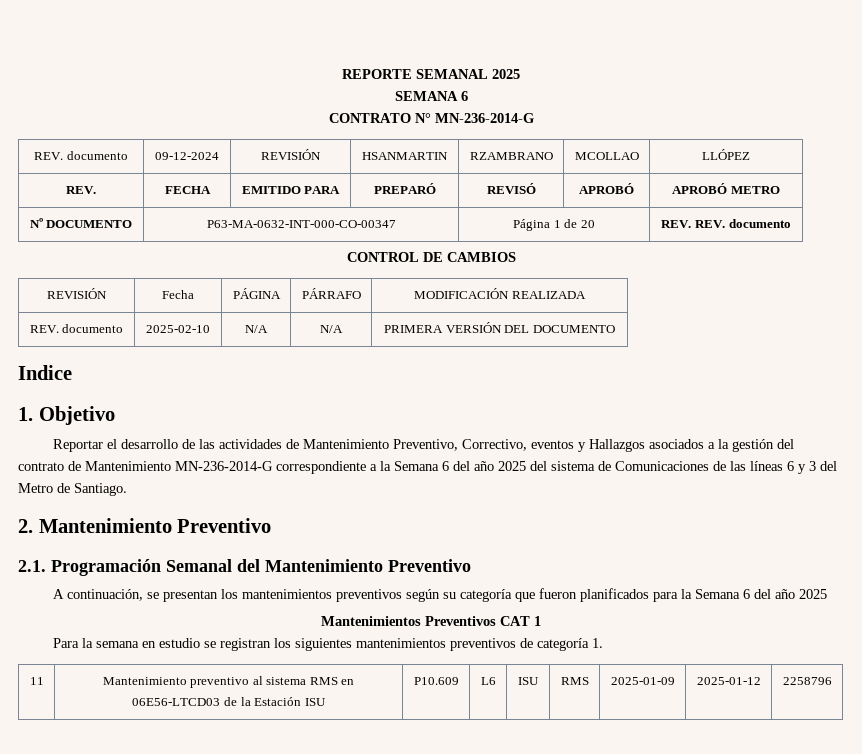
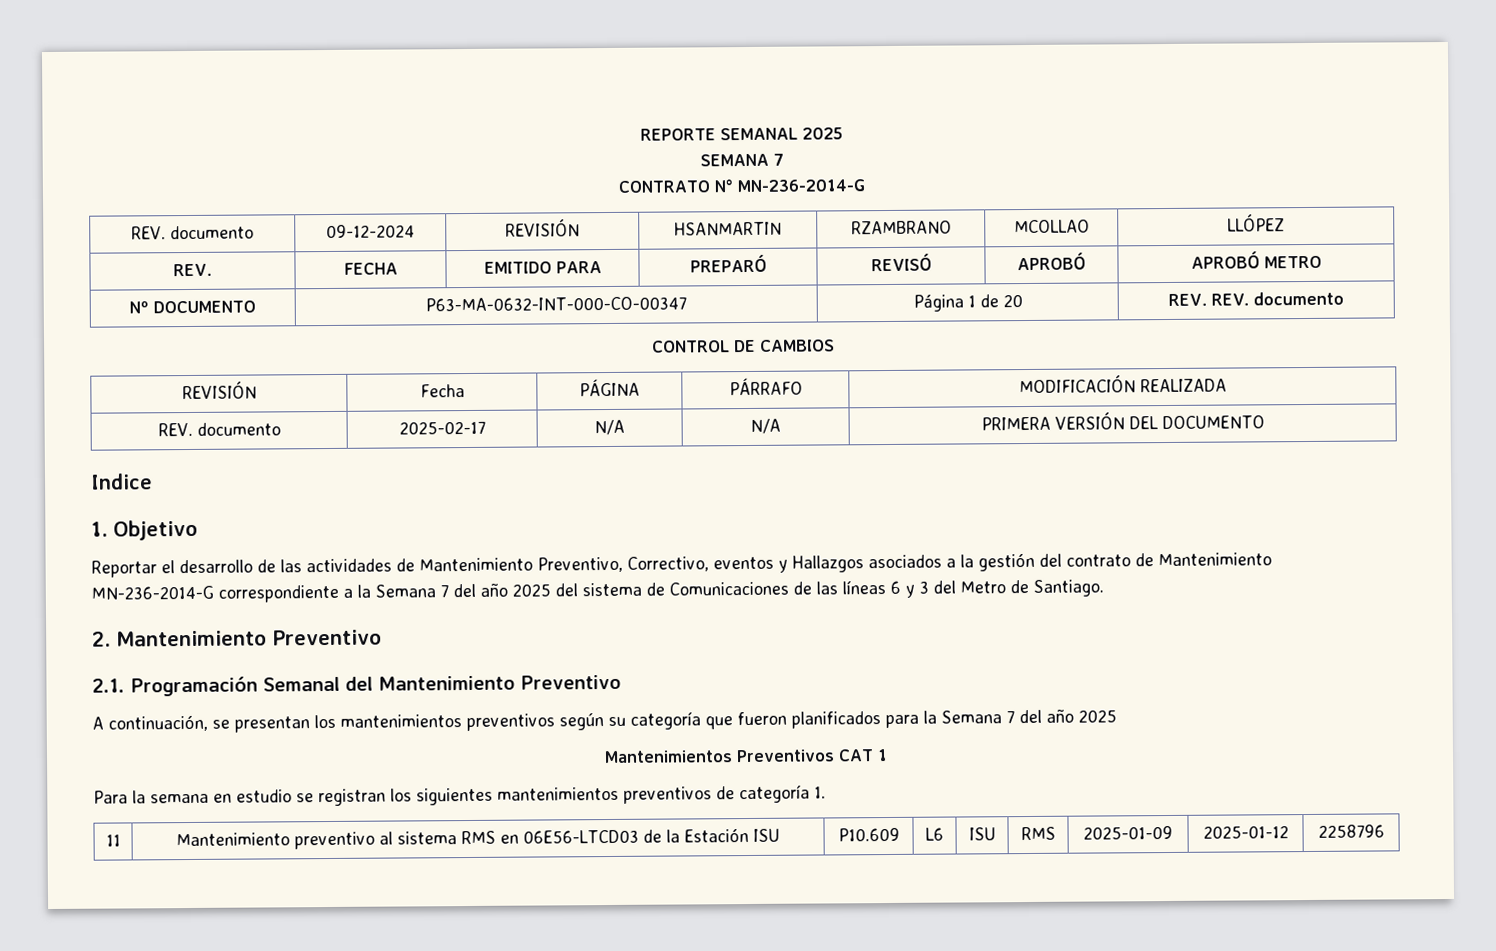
- SEMANA 6
+ SEMANA 7
- REV. documento | 2025-02-10 | N/A | N/A | PRIMERA VERSIÓN DEL DOCUMENTO
+ REV. documento | 2025-02-17 | N/A | N/A | PRIMERA VERSIÓN DEL DOCUMENTO
- Reportar el desarrollo de las actividades de Mantenimiento Preventivo, Correctivo, eventos y Hallazgos asociados a la gestión del contrato de Mantenimiento MN-236-2014-G correspondiente a la Semana 6 del año 2025 del sistema de Comunicaciones de las líneas 6 y 3 del Metro de Santiago.
+ Reportar el desarrollo de las actividades de Mantenimiento Preventivo, Correctivo, eventos y Hallazgos asociados a la gestión del contrato de Mantenimiento MN-236-2014-G correspondiente a la Semana 7 del año 2025 del sistema de Comunicaciones de las líneas 6 y 3 del Metro de Santiago.
- A continuación, se presentan los mantenimientos preventivos según su categoría que fueron planificados para la Semana 6 del año 2025
+ A continuación, se presentan los mantenimientos preventivos según su categoría que fueron planificados para la Semana 7 del año 2025

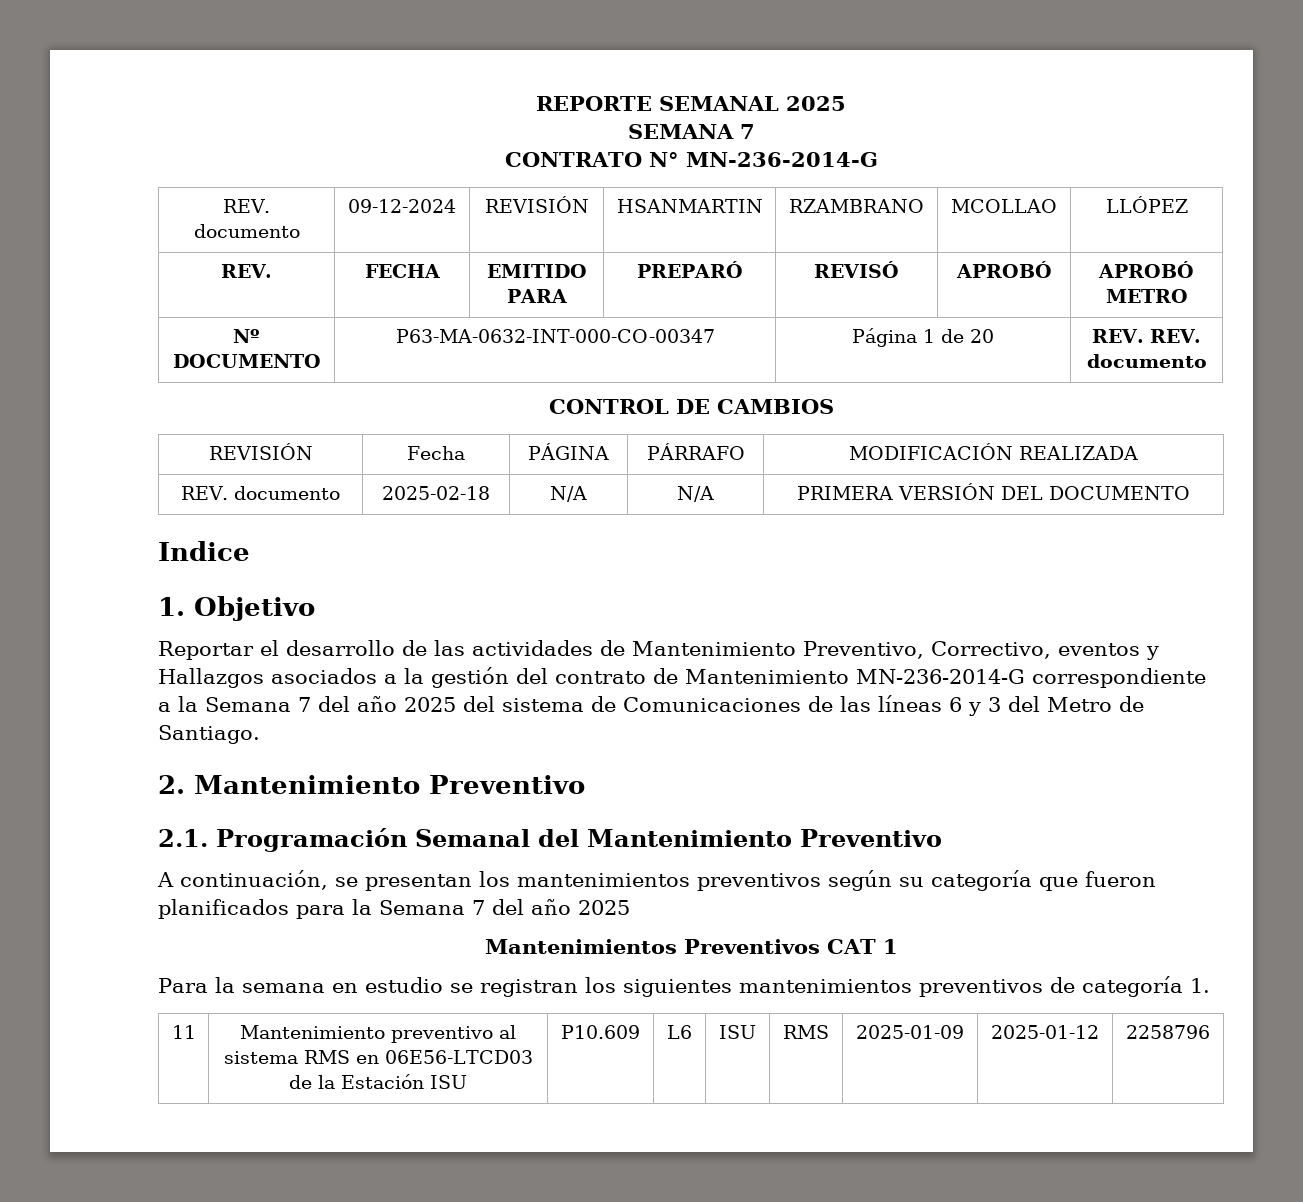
- REV. documento | 2025-02-17 | N/A | N/A | PRIMERA VERSIÓN DEL DOCUMENTO
+ REV. documento | 2025-02-18 | N/A | N/A | PRIMERA VERSIÓN DEL DOCUMENTO

